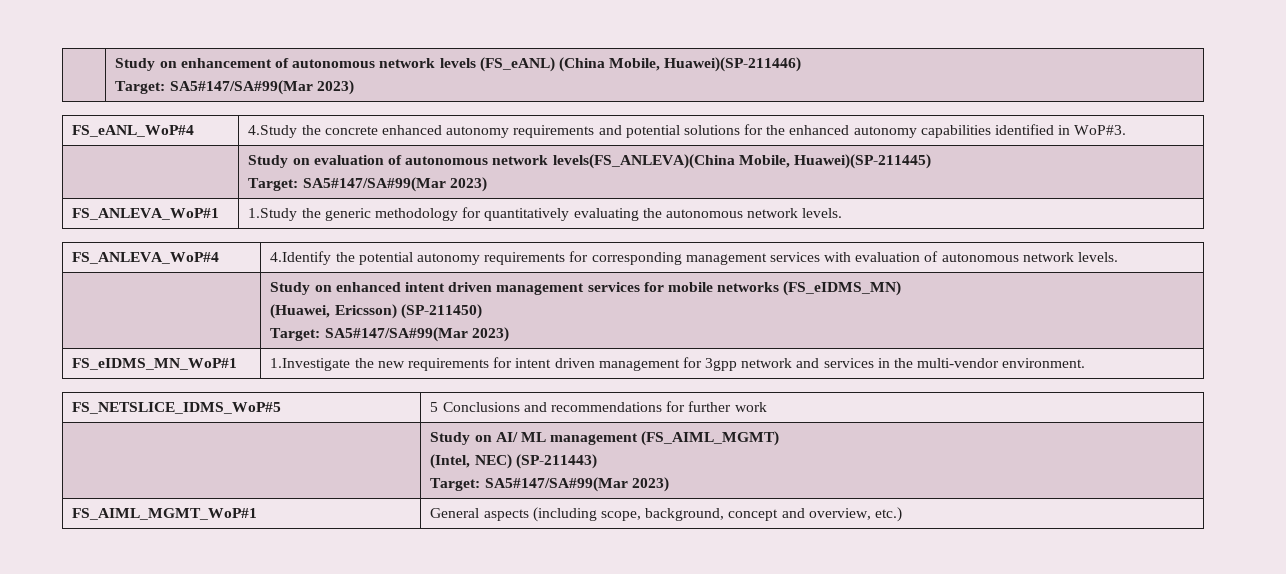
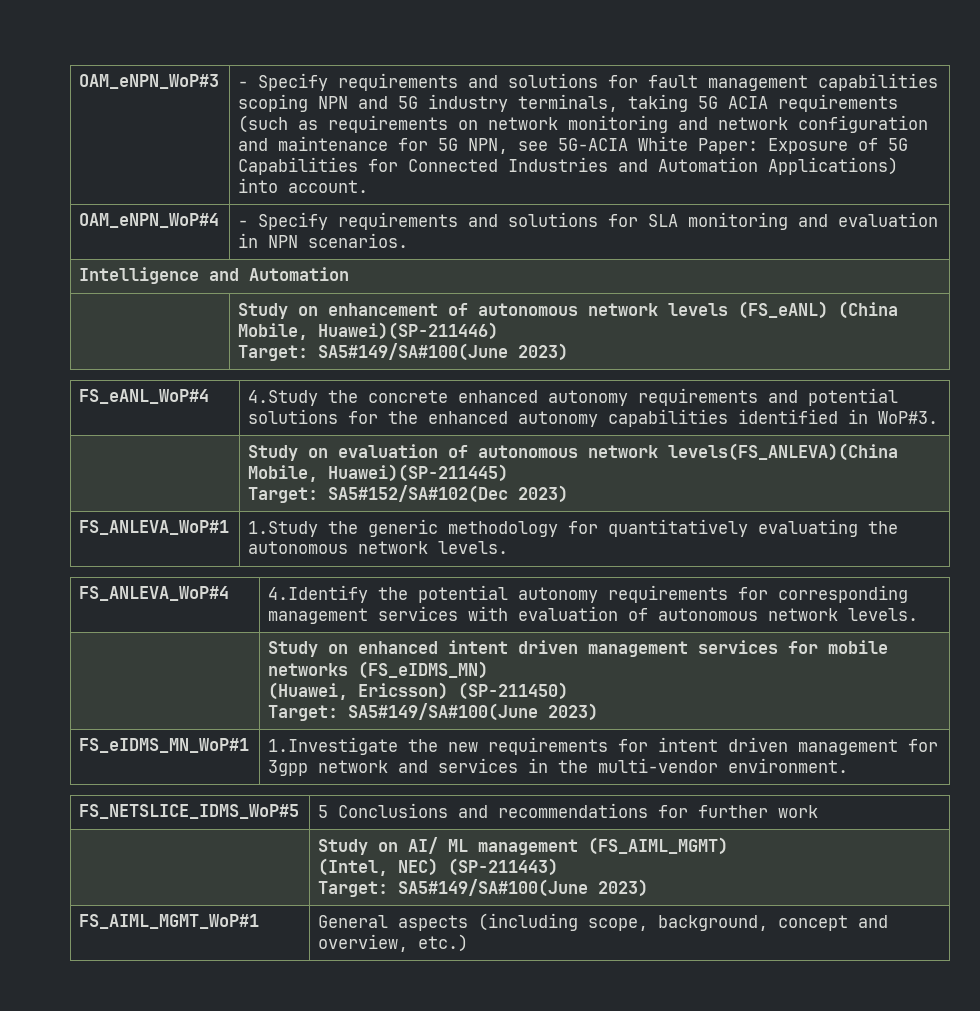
+ OAM_eNPN_WoP#3 | - Specify requirements and solutions for fault management capabilities scoping NPN and 5G industry terminals, taking 5G ACIA requirements (such as requirements on network monitoring and network configuration and maintenance for 5G NPN, see 5G-ACIA White Paper: Exposure of 5G Capabilities for Connected Industries and Automation Applications) into account.
+ OAM_eNPN_WoP#4 | - Specify requirements and solutions for SLA monitoring and evaluation in NPN scenarios.
+ Intelligence and Automation
- Study on enhancement of autonomous network levels (FS_eANL) (China Mobile, Huawei)(SP-211446)
- Target: SA5#147/SA#99(Mar 2023)
+ | Study on enhancement of autonomous network levels (FS_eANL) (China Mobile, Huawei)(SP-211446)
+ Target: SA5#149/SA#100(June 2023)
  | Study on evaluation of autonomous network levels(FS_ANLEVA)(China Mobile, Huawei)(SP-211445)
- Target: SA5#147/SA#99(Mar 2023)
+ Target: SA5#152/SA#102(Dec 2023)
  | Study on enhanced intent driven management services for mobile networks (FS_eIDMS_MN)
  (Huawei, Ericsson) (SP-211450)
- Target: SA5#147/SA#99(Mar 2023)
+ Target: SA5#149/SA#100(June 2023)
  | Study on AI/ ML management (FS_AIML_MGMT)
  (Intel, NEC) (SP-211443)
- Target: SA5#147/SA#99(Mar 2023)
+ Target: SA5#149/SA#100(June 2023)

